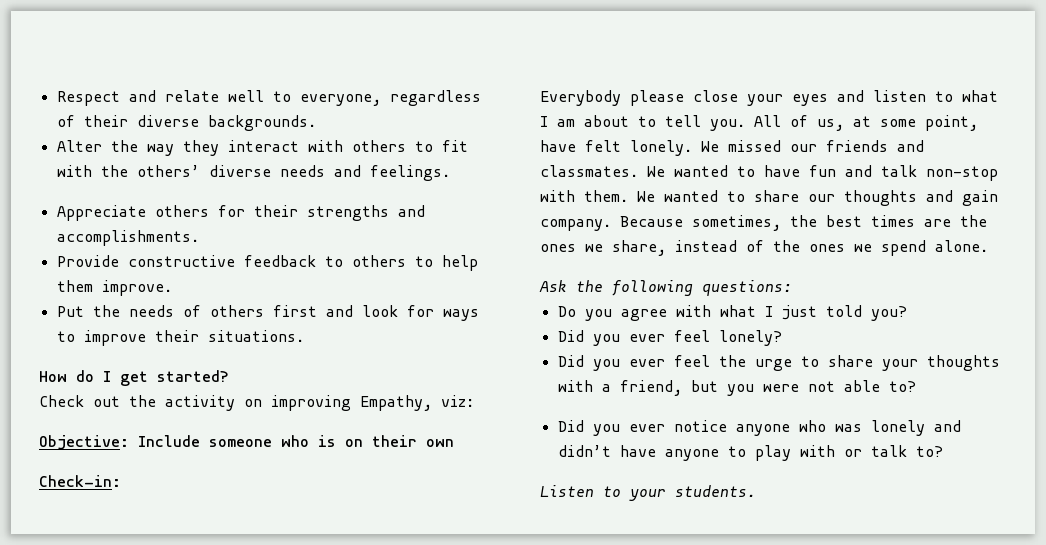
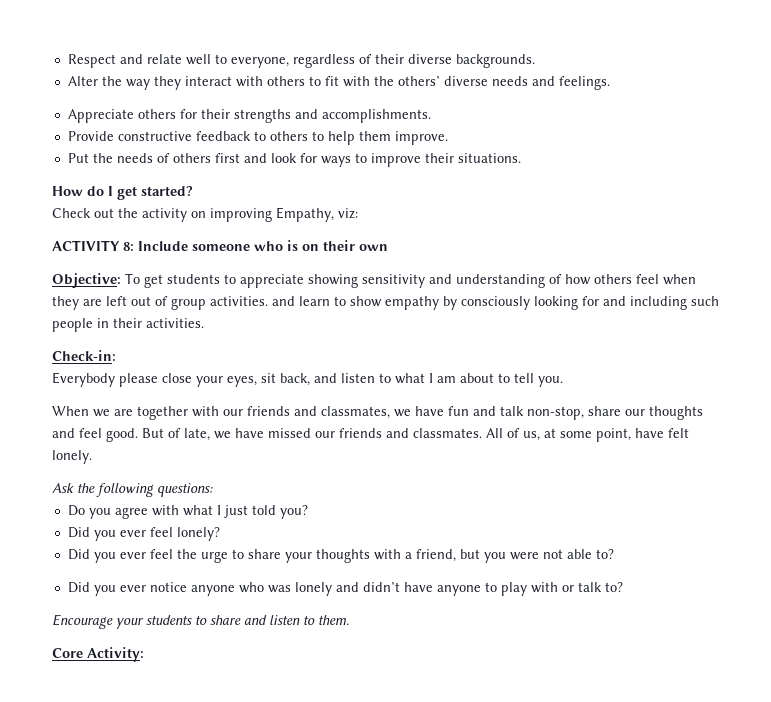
- Objective: Include someone who is on their own
+ ACTIVITY 8: Include someone who is on their own
+ Objective: To get students to appreciate showing sensitivity and understanding of how others feel when they are left out of group activities. and learn to show empathy by consciously looking for and including such people in their activities.
- Everybody please close your eyes and listen to what I am about to tell you.
+ Everybody please close your eyes, sit back, and listen to what I am about to tell you.
+ When we are together with our friends and classmates, we have fun and talk non-stop, share our thoughts and feel good. But of late, we have missed our friends and classmates.
- We missed our friends and classmates. We wanted to have fun and talk non-stop with them. We wanted to share our thoughts and gain company. Because sometimes, the best times are the ones we share, instead of the ones we spend alone.
- Listen to your students.
+ Encourage your students to share and listen to them.
+ Core Activity:

